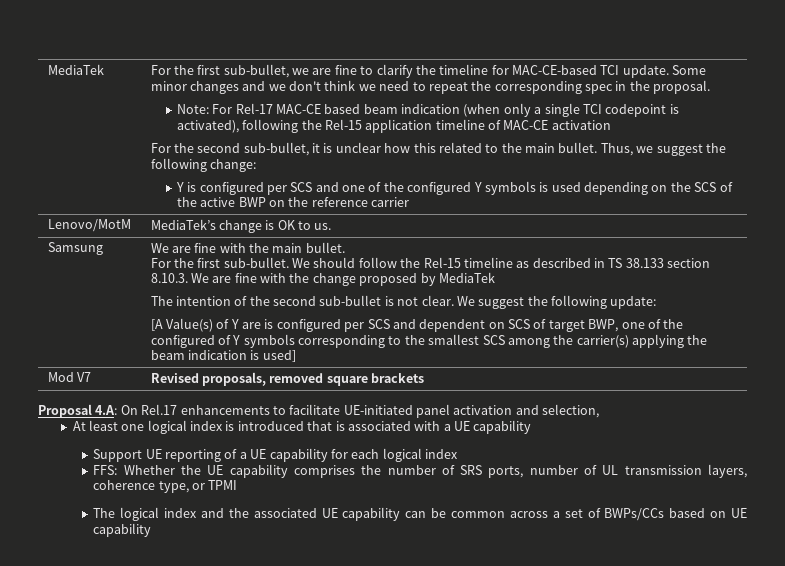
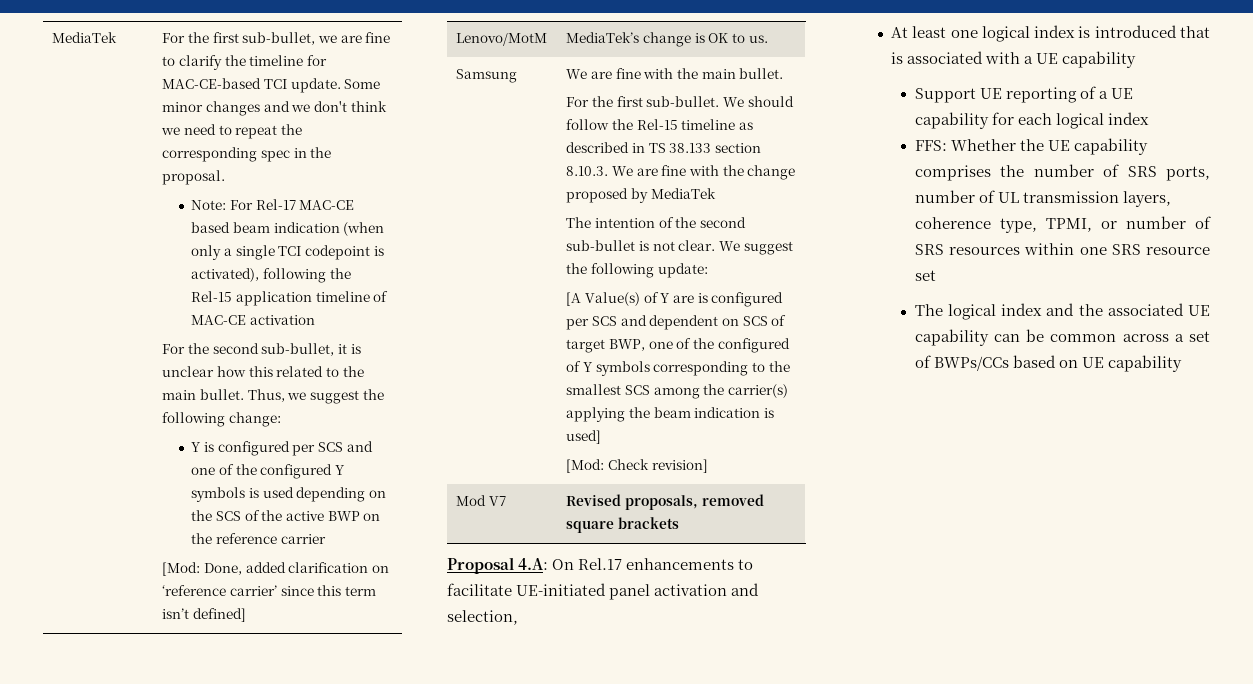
+ [Mod: Done, added clarification on ‘reference carrier’ since this term isn’t defined]
+ [Mod: Check revision]
- FFS: Whether the UE capability comprises the number of SRS ports, number of UL transmission layers, coherence type, or TPMI
+ FFS: Whether the UE capability comprises the number of SRS ports, number of UL transmission layers, coherence type, TPMI, or number of SRS resources within one SRS resource set

